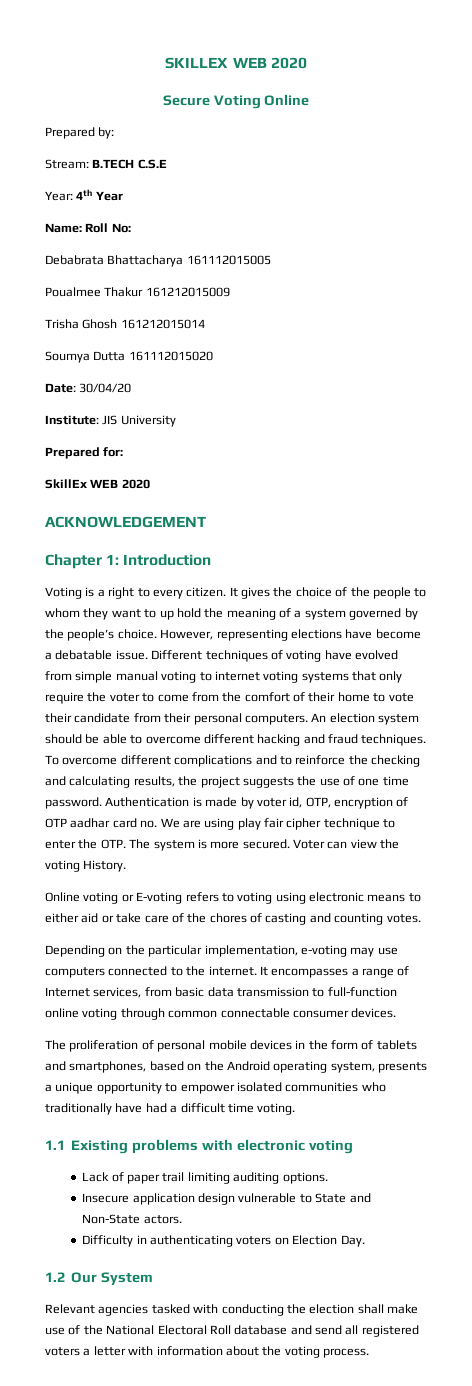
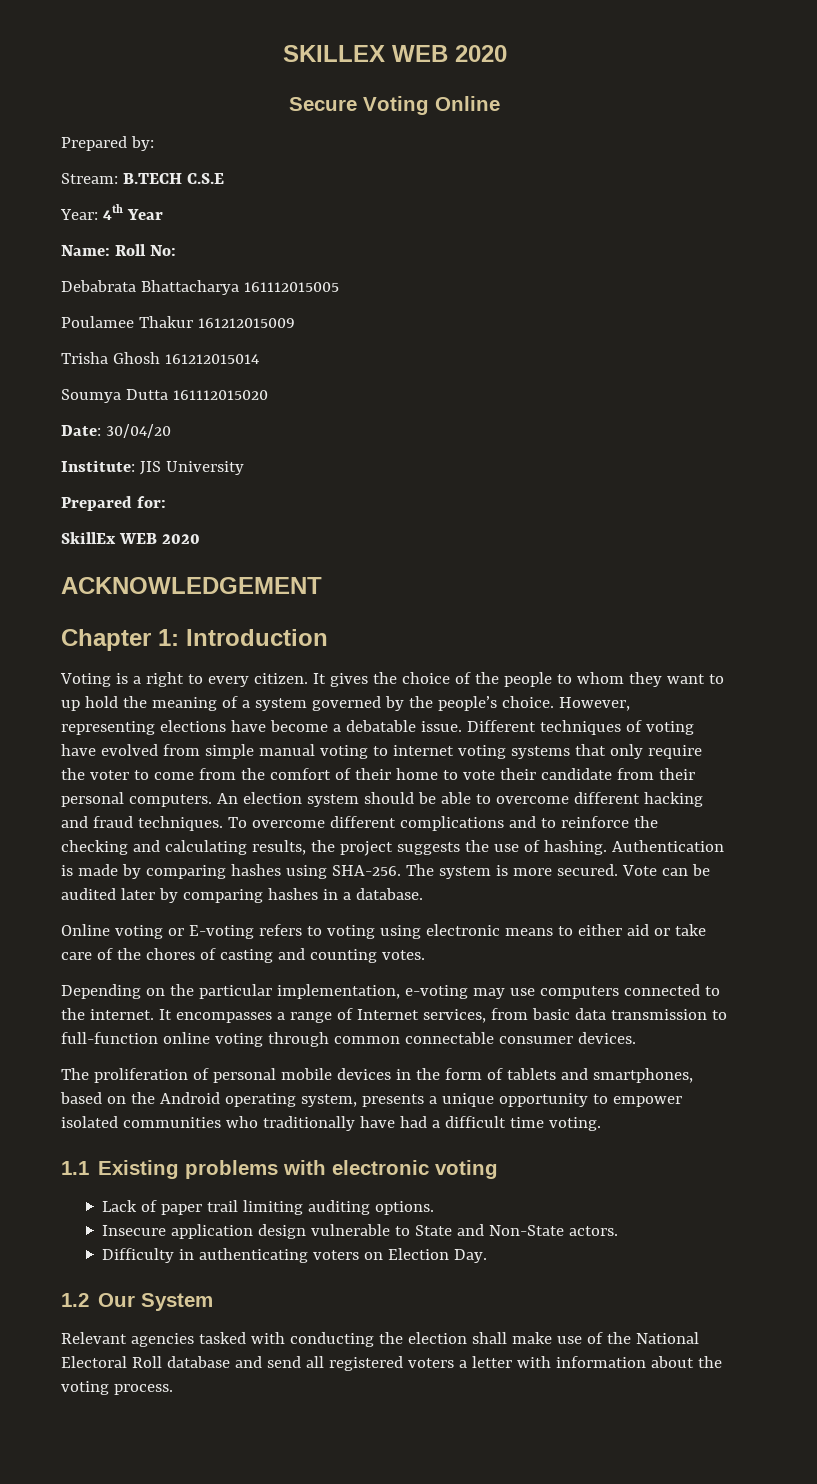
- Poualmee Thakur 161212015009
+ Poulamee Thakur 161212015009
- To overcome different complications and to reinforce the checking and calculating results, the project suggests the use of one time password.
+ To overcome different complications and to reinforce the checking and calculating results, the project suggests the use of hashing.
- Authentication is made by voter id, OTP, encryption of OTP aadhar card no. We are using play fair cipher technique to enter the OTP. The system is more secured.
+ Authentication is made by comparing hashes using SHA-256. The system is more secured.
- Voter can view the voting History.
+ Vote can be audited later by comparing hashes in a database.

